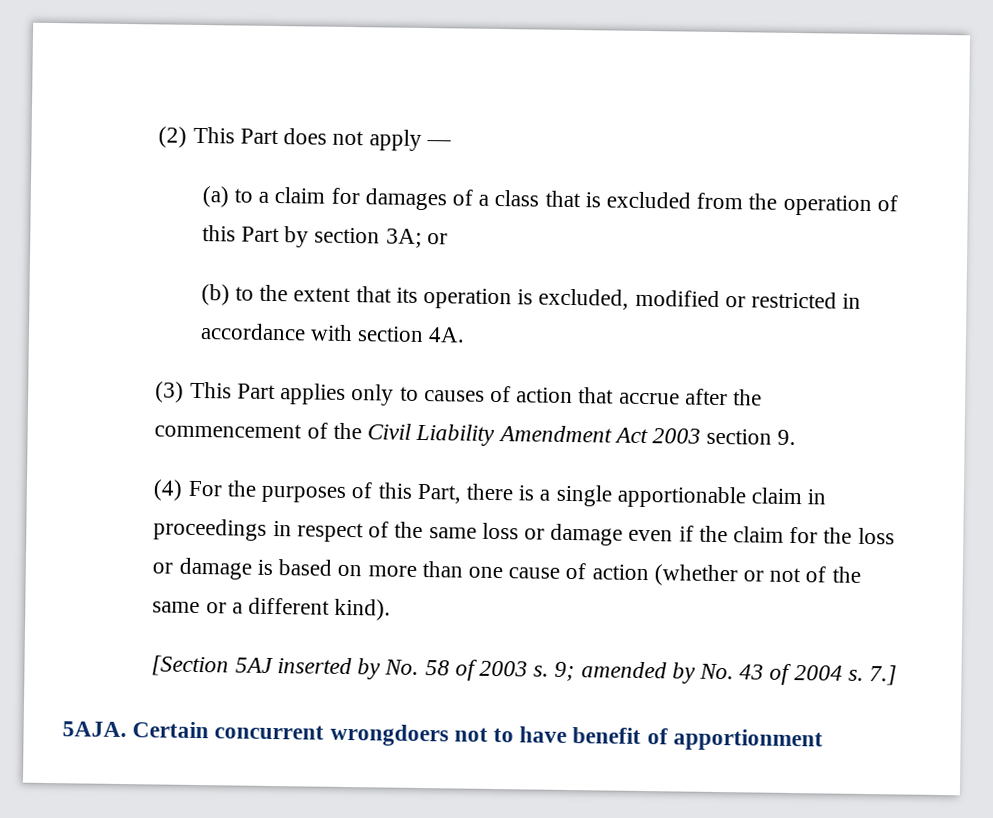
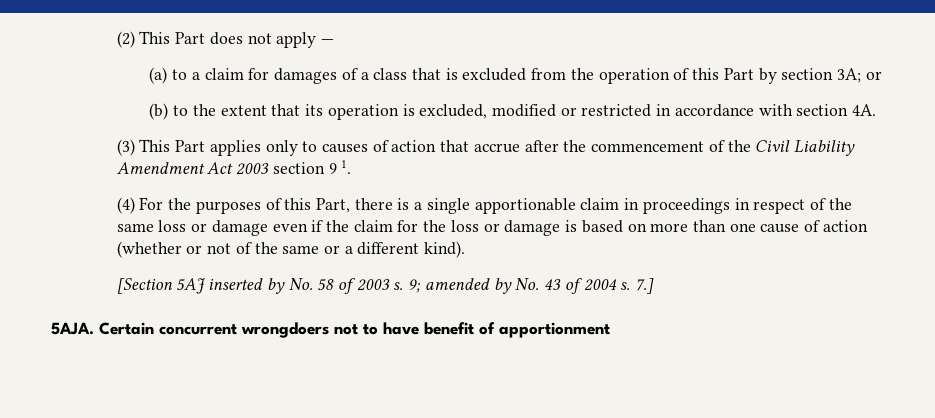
- (3) This Part applies only to causes of action that accrue after the commencement of the Civil Liability Amendment Act 2003 section 9.
+ (3) This Part applies only to causes of action that accrue after the commencement of the Civil Liability Amendment Act 2003 section 9 1.

